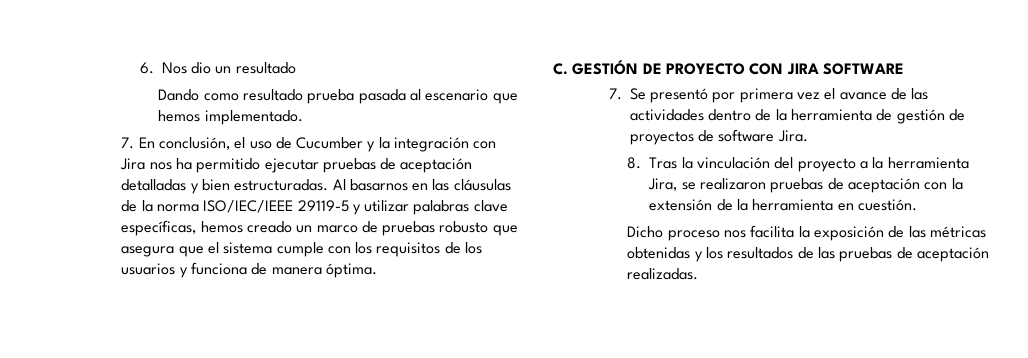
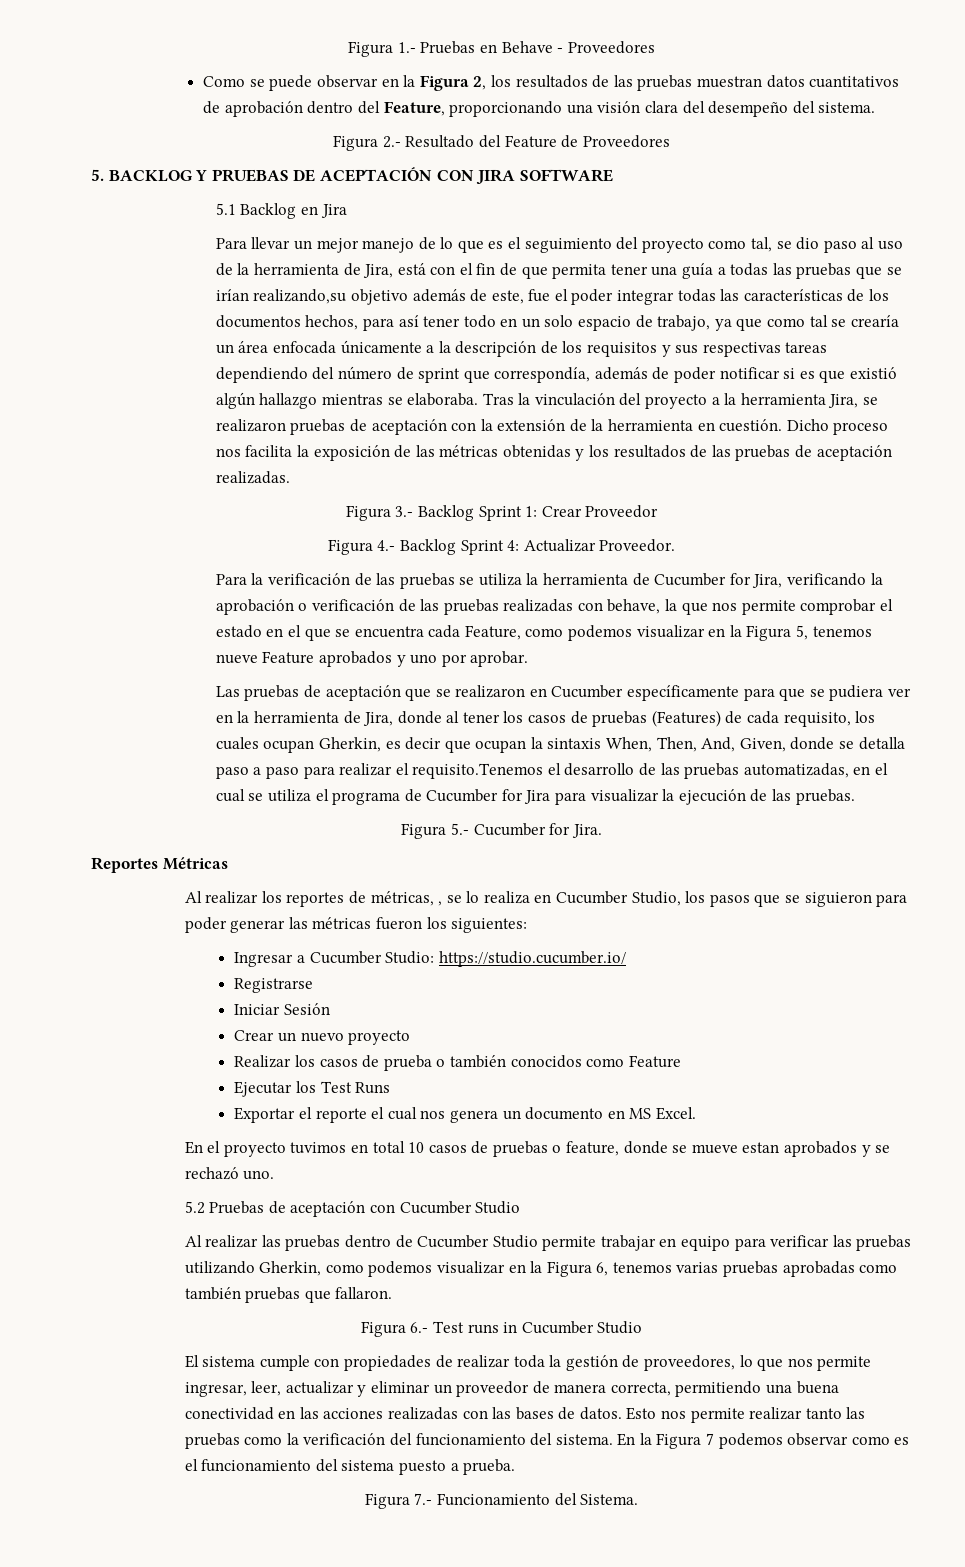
- 6. Nos dio un resultado
- Dando como resultado prueba pasada al escenario que hemos implementado.
- 7. En conclusión, el uso de Cucumber y la integración con Jira nos ha permitido ejecutar pruebas de aceptación detalladas y bien estructuradas. Al basarnos en las cláusulas de la norma ISO/IEC/IEEE 29119-5 y utilizar palabras clave específicas, hemos creado un marco de pruebas robusto que asegura que el sistema cumple con los requisitos de los usuarios y funciona de manera óptima.
- C. GESTIÓN DE PROYECTO CON JIRA SOFTWARE
- 7. Se presentó por primera vez el avance de las actividades dentro de la herramienta de gestión de proyectos de software Jira.
- 8. Tras la vinculación del proyecto a la herramienta Jira, se realizaron pruebas de aceptación con la extensión de la herramienta en cuestión.
- Dicho proceso nos facilita la exposición de las métricas obtenidas y los resultados de las pruebas de aceptación realizadas.
+ Figura 1.- Pruebas en Behave - Proveedores
+ Como se puede observar en la Figura 2, los resultados de las pruebas muestran datos cuantitativos de aprobación dentro del Feature, proporcionando una visión clara del desempeño del sistema.
+ Figura 2.- Resultado del Feature de Proveedores
+ 5. BACKLOG Y PRUEBAS DE ACEPTACIÓN CON JIRA SOFTWARE
+ 5.1 Backlog en Jira
+ Para llevar un mejor manejo de lo que es el seguimiento del proyecto como tal, se dio paso al uso de la herramienta de Jira, está con el fin de que permita tener una guía a todas las pruebas que se irían realizando,su objetivo además de este, fue el poder integrar todas las características de los documentos hechos, para así tener todo en un solo espacio de trabajo, ya que como tal se crearía un área enfocada únicamente a la descripción de los requisitos y sus respectivas tareas dependiendo del número de sprint que correspondía, además de poder notificar si es que existió algún hallazgo mientras se elaboraba. Tras la vinculación del proyecto a la herramienta Jira, se realizaron pruebas de aceptación con la extensión de la herramienta en cuestión. Dicho proceso nos facilita la exposición de las métricas obtenidas y los resultados de las pruebas de aceptación realizadas.
+ Figura 3.- Backlog Sprint 1: Crear Proveedor
+ Figura 4.- Backlog Sprint 4: Actualizar Proveedor.
+ Para la verificación de las pruebas se utiliza la herramienta de Cucumber for Jira, verificando la aprobación o verificación de las pruebas realizadas con behave, la que nos permite comprobar el estado en el que se encuentra cada Feature, como podemos visualizar en la Figura 5, tenemos nueve Feature aprobados y uno por aprobar.
+ Las pruebas de aceptación que se realizaron en Cucumber específicamente para que se pudiera ver en la herramienta de Jira, donde al tener los casos de pruebas (Features) de cada requisito, los cuales ocupan Gherkin, es decir que ocupan la sintaxis When, Then, And, Given, donde se detalla paso a paso para realizar el requisito.Tenemos el desarrollo de las pruebas automatizadas, en el cual se utiliza el programa de Cucumber for Jira para visualizar la ejecución de las pruebas.
+ Figura 5.- Cucumber for Jira.
+ Reportes Métricas
+ Al realizar los reportes de métricas, , se lo realiza en Cucumber Studio, los pasos que se siguieron para poder generar las métricas fueron los siguientes:
+ Ingresar a Cucumber Studio: https://studio.cucumber.io/
+ Registrarse
+ Iniciar Sesión
+ Crear un nuevo proyecto
+ Realizar los casos de prueba o también conocidos como Feature
+ Ejecutar los Test Runs
+ Exportar el reporte el cual nos genera un documento en MS Excel.
+ En el proyecto tuvimos en total 10 casos de pruebas o feature, donde se mueve estan aprobados y se rechazó uno.
+ 5.2 Pruebas de aceptación con Cucumber Studio
+ Al realizar las pruebas dentro de Cucumber Studio permite trabajar en equipo para verificar las pruebas utilizando Gherkin, como podemos visualizar en la Figura 6, tenemos varias pruebas aprobadas como también pruebas que fallaron.
+ Figura 6.- Test runs in Cucumber Studio
+ El sistema cumple con propiedades de realizar toda la gestión de proveedores, lo que nos permite ingresar, leer, actualizar y eliminar un proveedor de manera correcta, permitiendo una buena conectividad en las acciones realizadas con las bases de datos. Esto nos permite realizar tanto las pruebas como la verificación del funcionamiento del sistema. En la Figura 7 podemos observar como es el funcionamiento del sistema puesto a prueba.
+ Figura 7.- Funcionamiento del Sistema.

